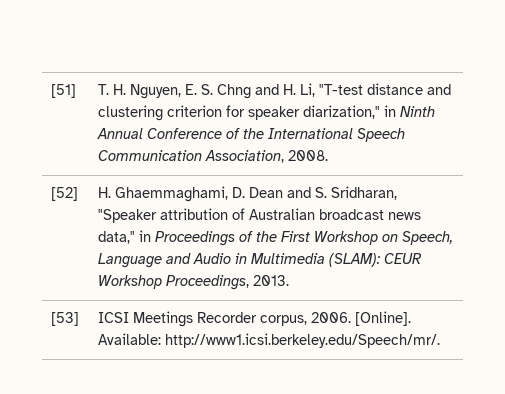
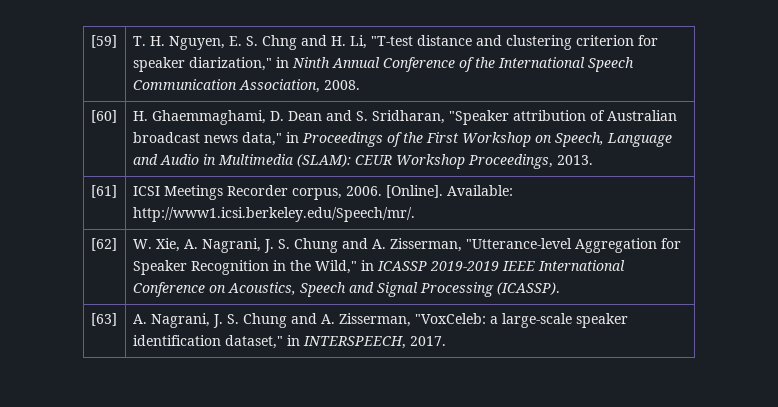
- [51] | T. H. Nguyen, E. S. Chng and H. Li, "T-test distance and clustering criterion for speaker diarization," in Ninth Annual Conference of the International Speech Communication Association, 2008.
+ [59] | T. H. Nguyen, E. S. Chng and H. Li, "T-test distance and clustering criterion for speaker diarization," in Ninth Annual Conference of the International Speech Communication Association, 2008.
- [52] | H. Ghaemmaghami, D. Dean and S. Sridharan, "Speaker attribution of Australian broadcast news data," in Proceedings of the First Workshop on Speech, Language and Audio in Multimedia (SLAM): CEUR Workshop Proceedings, 2013.
+ [60] | H. Ghaemmaghami, D. Dean and S. Sridharan, "Speaker attribution of Australian broadcast news data," in Proceedings of the First Workshop on Speech, Language and Audio in Multimedia (SLAM): CEUR Workshop Proceedings, 2013.
- [53] | ICSI Meetings Recorder corpus, 2006. [Online]. Available: http://www1.icsi.berkeley.edu/Speech/mr/.
+ [61] | ICSI Meetings Recorder corpus, 2006. [Online]. Available: http://www1.icsi.berkeley.edu/Speech/mr/.
+ [62] | W. Xie, A. Nagrani, J. S. Chung and A. Zisserman, "Utterance-level Aggregation for Speaker Recognition in the Wild," in ICASSP 2019-2019 IEEE International Conference on Acoustics, Speech and Signal Processing (ICASSP).
+ [63] | A. Nagrani, J. S. Chung and A. Zisserman, "VoxCeleb: a large-scale speaker identification dataset," in INTERSPEECH, 2017.

